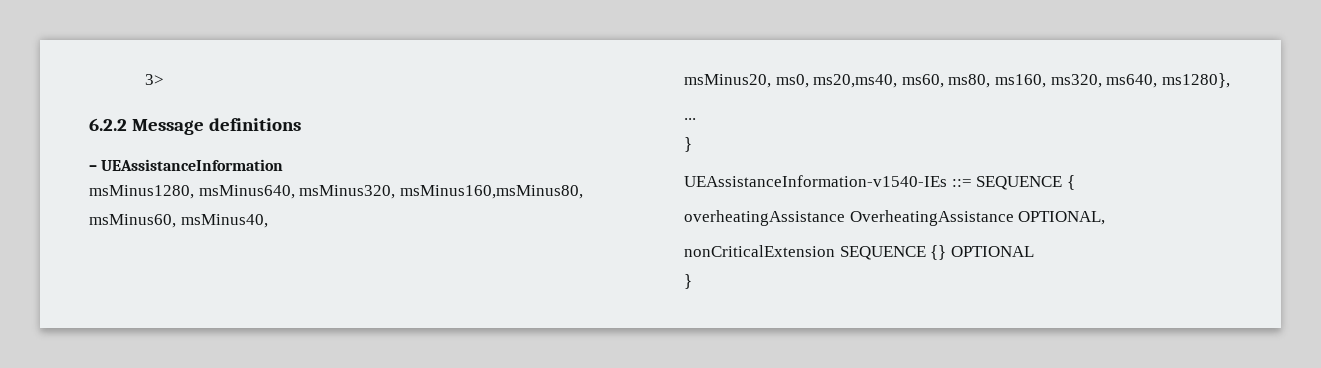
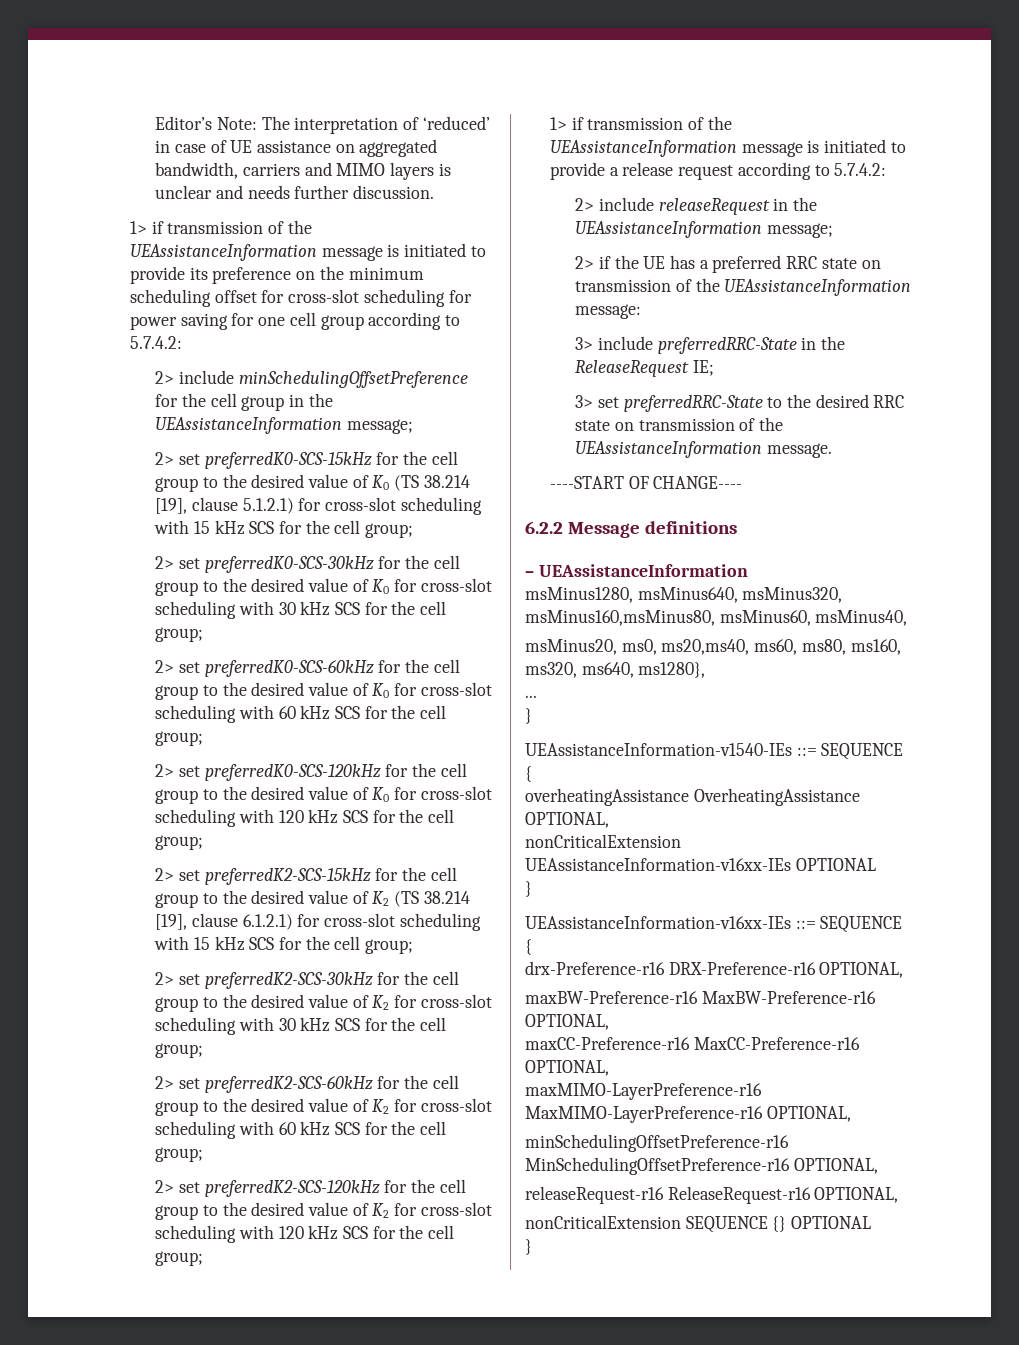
- 3>
+ Editor’s Note: The interpretation of ‘reduced’ in case of UE assistance on aggregated bandwidth, carriers and MIMO layers is unclear and needs further discussion.
+ 1> if transmission of the UEAssistanceInformation message is initiated to provide its preference on the minimum scheduling offset for cross-slot scheduling for power saving for one cell group according to 5.7.4.2:
+ 2> include minSchedulingOffsetPreference for the cell group in the UEAssistanceInformation message;
+ 2> set preferredK0-SCS-15kHz for the cell group to the desired value of K0 (TS 38.214 [19], clause 5.1.2.1) for cross-slot scheduling with 15 kHz SCS for the cell group;
+ 2> set preferredK0-SCS-30kHz for the cell group to the desired value of K0 for cross-slot scheduling with 30 kHz SCS for the cell group;
+ 2> set preferredK0-SCS-60kHz for the cell group to the desired value of K0 for cross-slot scheduling with 60 kHz SCS for the cell group;
+ 2> set preferredK0-SCS-120kHz for the cell group to the desired value of K0 for cross-slot scheduling with 120 kHz SCS for the cell group;
+ 2> set preferredK2-SCS-15kHz for the cell group to the desired value of K2 (TS 38.214 [19], clause 6.1.2.1) for cross-slot scheduling with 15 kHz SCS for the cell group;
+ 2> set preferredK2-SCS-30kHz for the cell group to the desired value of K2 for cross-slot scheduling with 30 kHz SCS for the cell group;
+ 2> set preferredK2-SCS-60kHz for the cell group to the desired value of K2 for cross-slot scheduling with 60 kHz SCS for the cell group;
+ 2> set preferredK2-SCS-120kHz for the cell group to the desired value of K2 for cross-slot scheduling with 120 kHz SCS for the cell group;
+ 1> if transmission of the UEAssistanceInformation message is initiated to provide a release request according to 5.7.4.2:
+ 2> include releaseRequest in the UEAssistanceInformation message;
+ 2> if the UE has a preferred RRC state on transmission of the UEAssistanceInformation message:
+ 3> include preferredRRC-State in the ReleaseRequest IE;
+ 3> set preferredRRC-State to the desired RRC state on transmission of the UEAssistanceInformation message.
+ ----START OF CHANGE----
+ nonCriticalExtension UEAssistanceInformation-v16xx-IEs OPTIONAL
+ }
+ UEAssistanceInformation-v16xx-IEs ::= SEQUENCE {
+ drx-Preference-r16 DRX-Preference-r16 OPTIONAL,
+ maxBW-Preference-r16 MaxBW-Preference-r16 OPTIONAL,
+ maxCC-Preference-r16 MaxCC-Preference-r16 OPTIONAL,
+ maxMIMO-LayerPreference-r16 MaxMIMO-LayerPreference-r16 OPTIONAL,
+ minSchedulingOffsetPreference-r16 MinSchedulingOffsetPreference-r16 OPTIONAL,
+ releaseRequest-r16 ReleaseRequest-r16 OPTIONAL,

